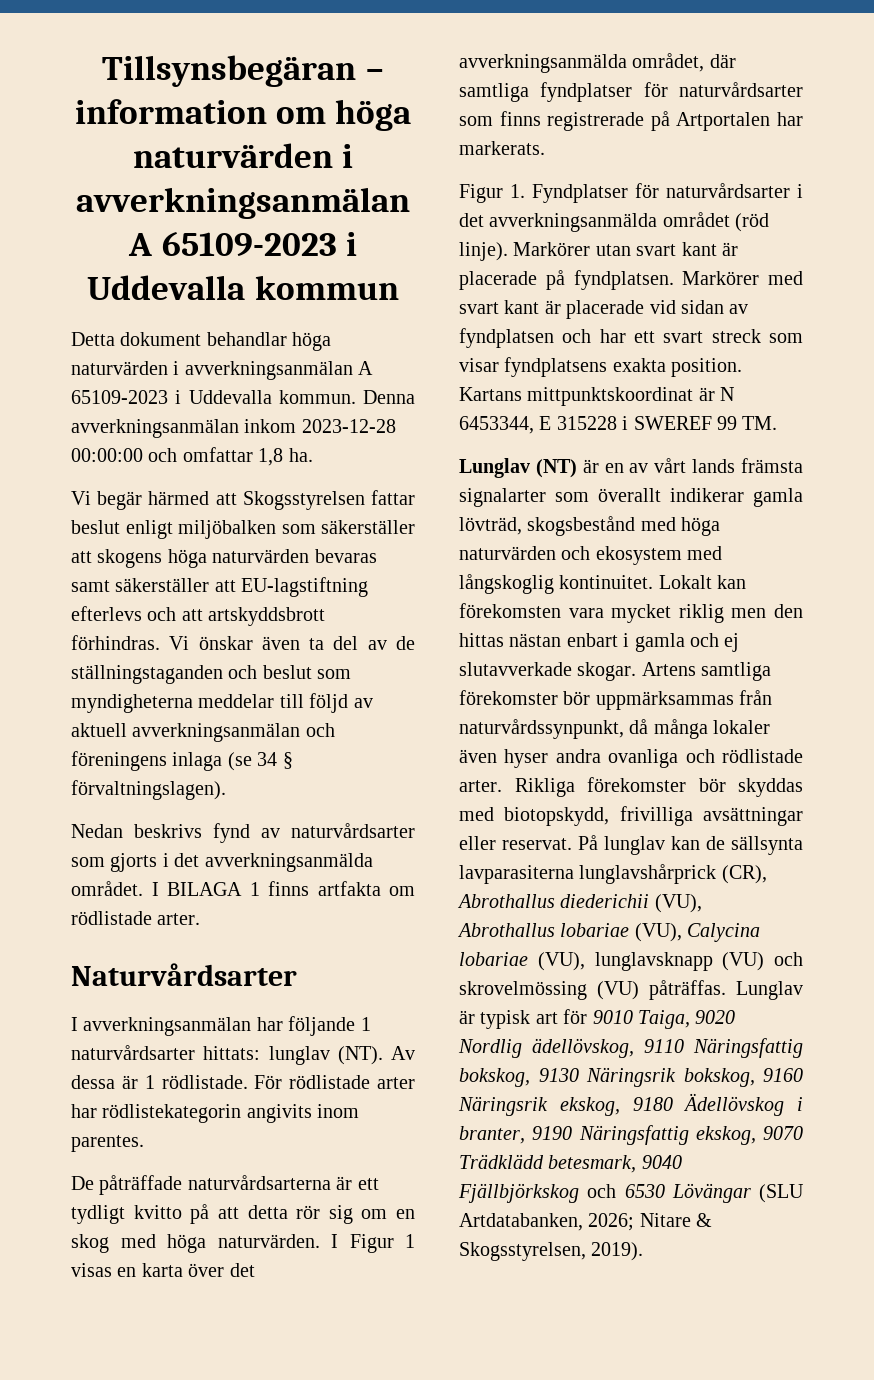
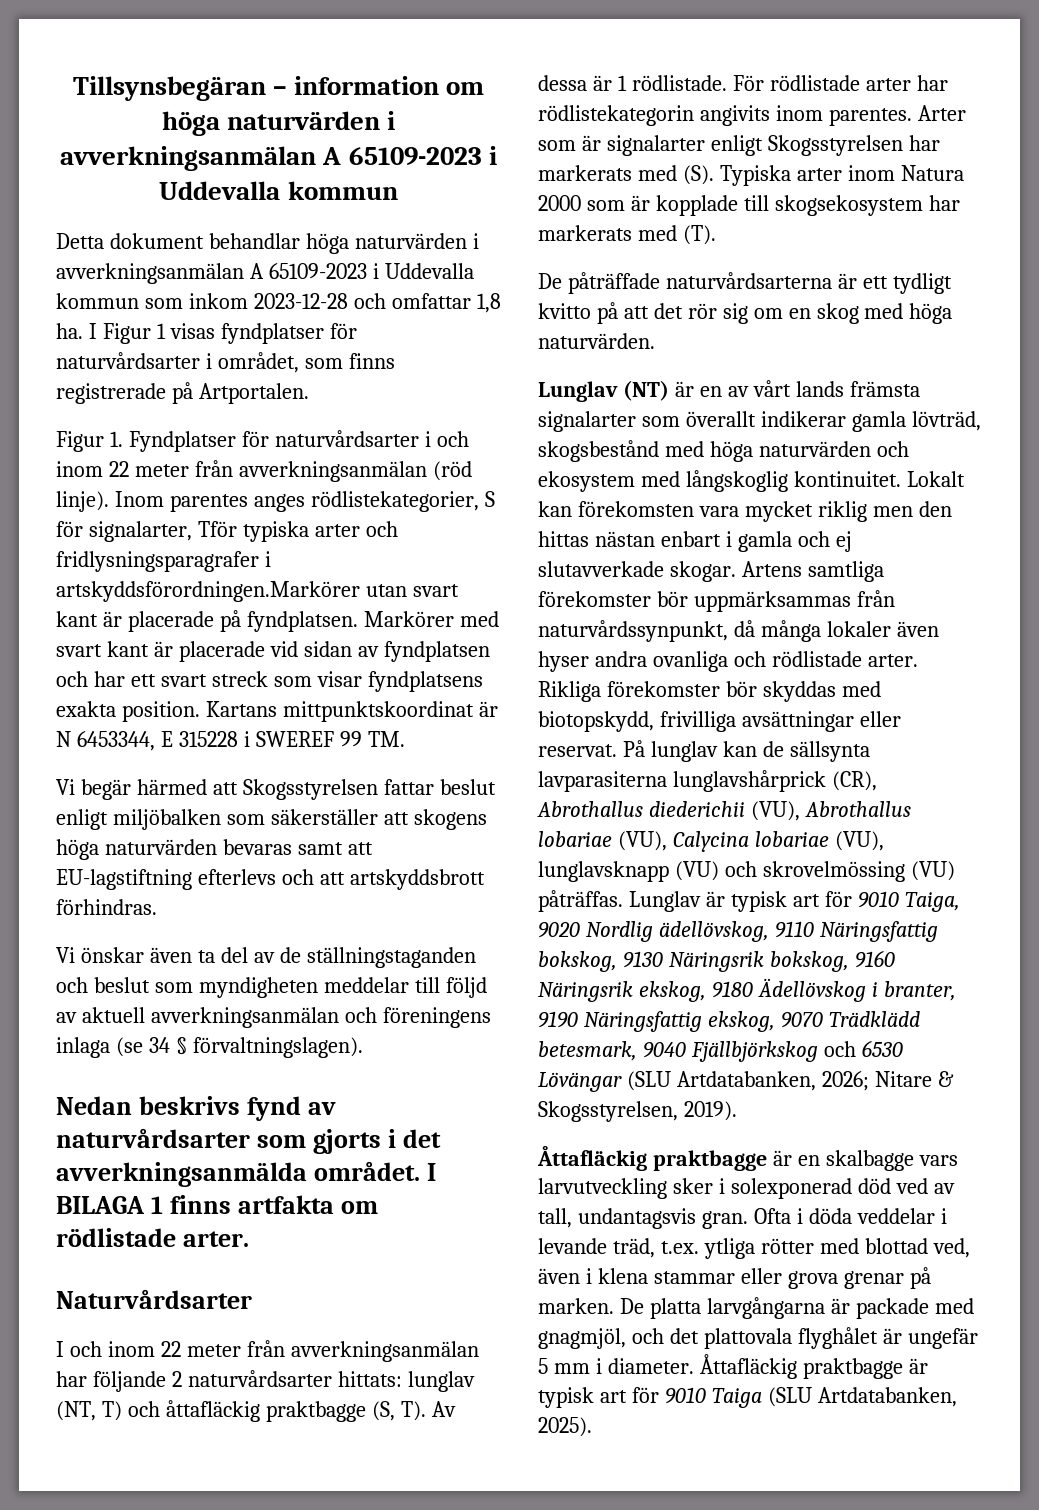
- Detta dokument behandlar höga naturvärden i avverkningsanmälan A 65109-2023 i Uddevalla kommun. Denna avverkningsanmälan inkom 2023-12-28 00:00:00 och omfattar 1,8 ha.
- Vi begär härmed att Skogsstyrelsen fattar beslut enligt miljöbalken som säkerställer att skogens höga naturvärden bevaras samt säkerställer att EU-lagstiftning efterlevs och att artskyddsbrott förhindras. Vi önskar även ta del av de ställningstaganden och beslut som myndigheterna meddelar till följd av aktuell avverkningsanmälan och föreningens inlaga (se 34 § förvaltningslagen).
- Nedan beskrivs fynd av naturvårdsarter som gjorts i det avverkningsanmälda området. I BILAGA 1 finns artfakta om rödlistade arter.
- Naturvårdsarter
- I avverkningsanmälan har följande 1 naturvårdsarter hittats: lunglav (NT). Av dessa är 1 rödlistade. För rödlistade arter har rödlistekategorin angivits inom parentes.
- De påträffade naturvårdsarterna är ett tydligt kvitto på att detta rör sig om en skog med höga naturvärden. I Figur 1 visas en karta över det avverkningsanmälda området, där samtliga fyndplatser för naturvårdsarter som finns registrerade på Artportalen har markerats.
+ Detta dokument behandlar höga naturvärden i avverkningsanmälan A 65109-2023 i Uddevalla kommun som inkom 2023-12-28 och omfattar 1,8 ha. I Figur 1 visas fyndplatser för naturvårdsarter i området, som finns registrerade på Artportalen.
- Figur 1. Fyndplatser för naturvårdsarter i det avverkningsanmälda området (röd linje). Markörer utan svart kant är placerade på fyndplatsen.
+ Figur 1. Fyndplatser för naturvårdsarter i och inom 22 meter från avverkningsanmälan (röd linje). Inom parentes anges rödlistekategorier, S för signalarter, Tför typiska arter och fridlysningsparagrafer i artskyddsförordningen.Markörer utan svart kant är placerade på fyndplatsen.
+ Vi begär härmed att Skogsstyrelsen fattar beslut enligt miljöbalken som säkerställer att skogens höga naturvärden bevaras samt att EU-lagstiftning efterlevs och att artskyddsbrott förhindras.
+ Vi önskar även ta del av de ställningstaganden och beslut som myndigheten meddelar till följd av aktuell avverkningsanmälan och föreningens inlaga (se 34 § förvaltningslagen).
+ Nedan beskrivs fynd av naturvårdsarter som gjorts i det avverkningsanmälda området. I BILAGA 1 finns artfakta om rödlistade arter.
+ Naturvårdsarter
+ I och inom 22 meter från avverkningsanmälan har följande 2 naturvårdsarter hittats: lunglav (NT, T) och åttafläckig praktbagge (S, T). Av dessa är 1 rödlistade. För rödlistade arter har rödlistekategorin angivits inom parentes. Arter som är signalarter enligt Skogsstyrelsen har markerats med (S). Typiska arter inom Natura 2000 som är kopplade till skogsekosystem har markerats med (T).
+ De påträffade naturvårdsarterna är ett tydligt kvitto på att det rör sig om en skog med höga naturvärden.
+ Åttafläckig praktbagge är en skalbagge vars larvutveckling sker i solexponerad död ved av tall, undantagsvis gran. Ofta i döda veddelar i levande träd, t.ex. ytliga rötter med blottad ved, även i klena stammar eller grova grenar på marken. De platta larvgångarna är packade med gnagmjöl, och det plattovala flyghålet är ungefär 5 mm i diameter. Åttafläckig praktbagge är typisk art för 9010 Taiga (SLU Artdatabanken, 2025).

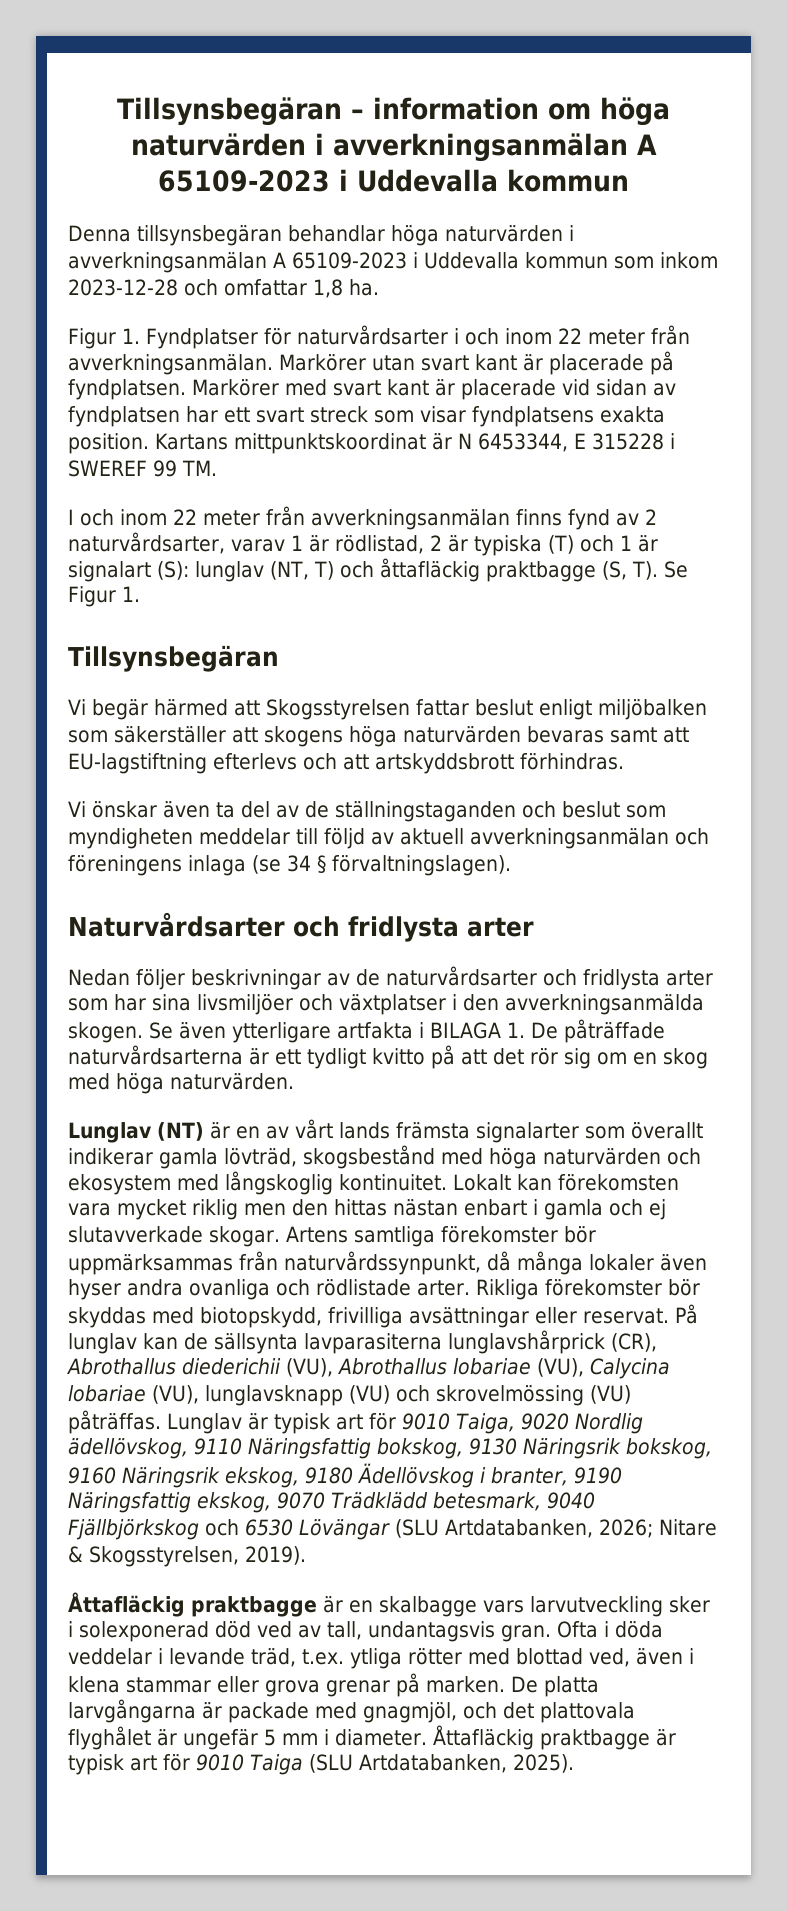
- Detta dokument behandlar höga naturvärden i avverkningsanmälan A 65109-2023 i Uddevalla kommun som inkom 2023-12-28 och omfattar 1,8 ha. I Figur 1 visas fyndplatser för naturvårdsarter i området, som finns registrerade på Artportalen.
+ Denna tillsynsbegäran behandlar höga naturvärden i avverkningsanmälan A 65109-2023 i Uddevalla kommun som inkom 2023-12-28 och omfattar 1,8 ha.
- Figur 1. Fyndplatser för naturvårdsarter i och inom 22 meter från avverkningsanmälan (röd linje). Inom parentes anges rödlistekategorier, S för signalarter, Tför typiska arter och fridlysningsparagrafer i artskyddsförordningen.Markörer utan svart kant är placerade på fyndplatsen.
+ Figur 1. Fyndplatser för naturvårdsarter i och inom 22 meter från avverkningsanmälan. Markörer utan svart kant är placerade på fyndplatsen.
- Markörer med svart kant är placerade vid sidan av fyndplatsen och har ett svart streck som visar fyndplatsens exakta position.
+ Markörer med svart kant är placerade vid sidan av fyndplatsen har ett svart streck som visar fyndplatsens exakta position.
+ I och inom 22 meter från avverkningsanmälan finns fynd av 2 naturvårdsarter, varav 1 är rödlistad, 2 är typiska (T) och 1 är signalart (S): lunglav (NT, T) och åttafläckig praktbagge (S, T). Se Figur 1.
+ Tillsynsbegäran
- Nedan beskrivs fynd av naturvårdsarter som gjorts i det avverkningsanmälda området. I BILAGA 1 finns artfakta om rödlistade arter.
- Naturvårdsarter
- I och inom 22 meter från avverkningsanmälan har följande 2 naturvårdsarter hittats: lunglav (NT, T) och åttafläckig praktbagge (S, T). Av dessa är 1 rödlistade. För rödlistade arter har rödlistekategorin angivits inom parentes. Arter som är signalarter enligt Skogsstyrelsen har markerats med (S). Typiska arter inom Natura 2000 som är kopplade till skogsekosystem har markerats med (T).
- De påträffade naturvårdsarterna är ett tydligt kvitto på att det rör sig om en skog med höga naturvärden.
+ Naturvårdsarter och fridlysta arter
+ Nedan följer beskrivningar av de naturvårdsarter och fridlysta arter som har sina livsmiljöer och växtplatser i den avverkningsanmälda skogen. Se även ytterligare artfakta i BILAGA 1. De påträffade naturvårdsarterna är ett tydligt kvitto på att det rör sig om en skog med höga naturvärden.

